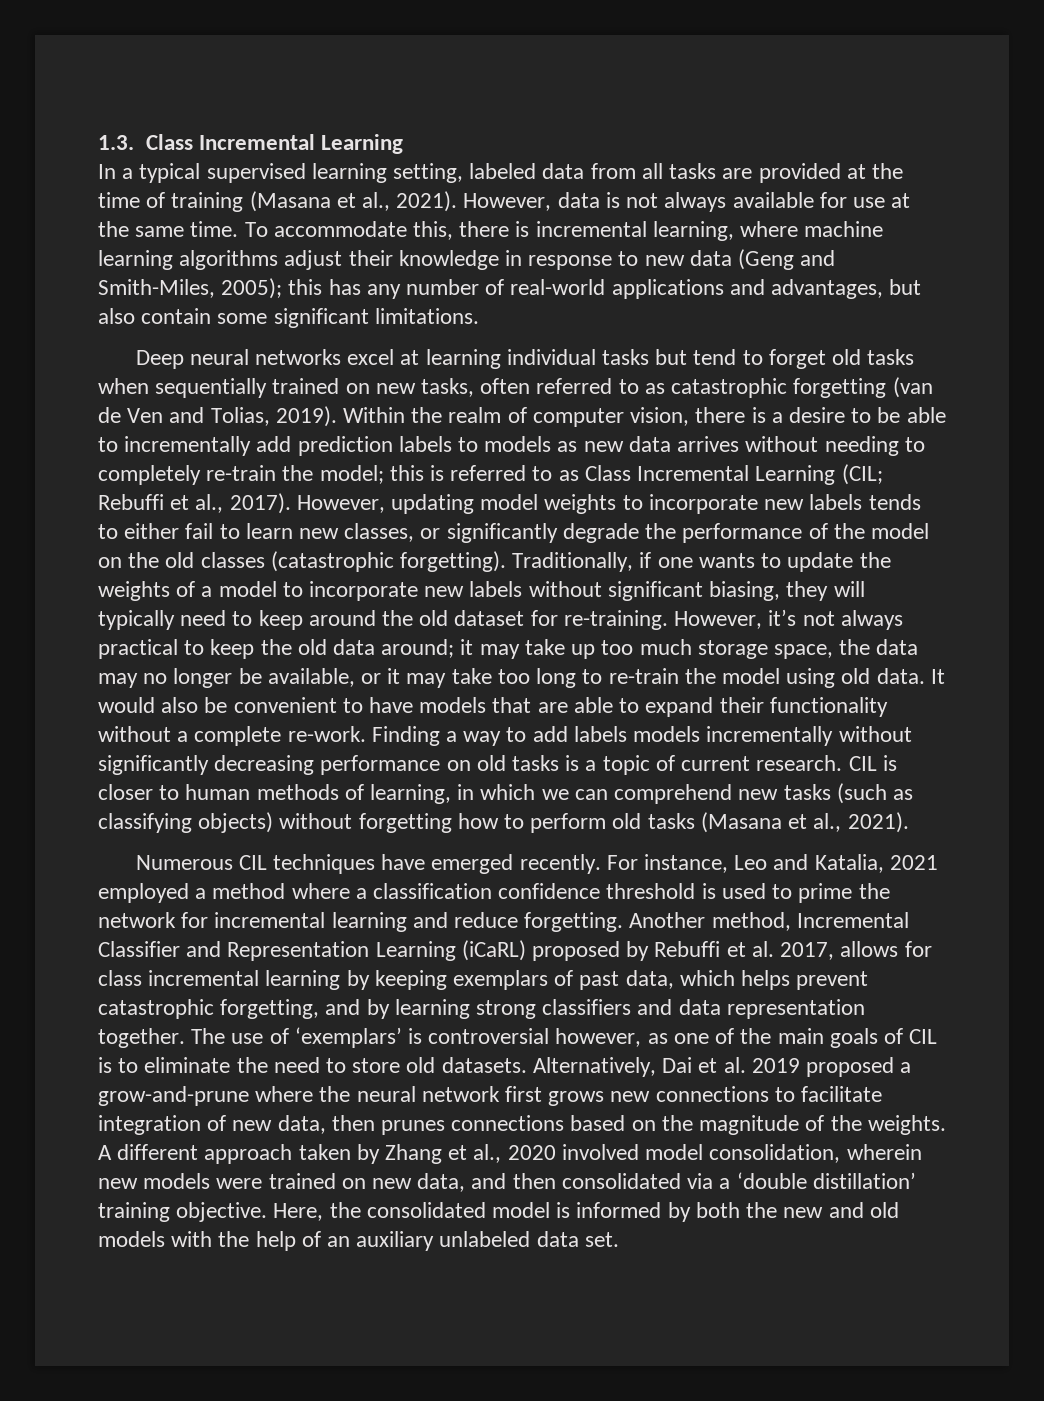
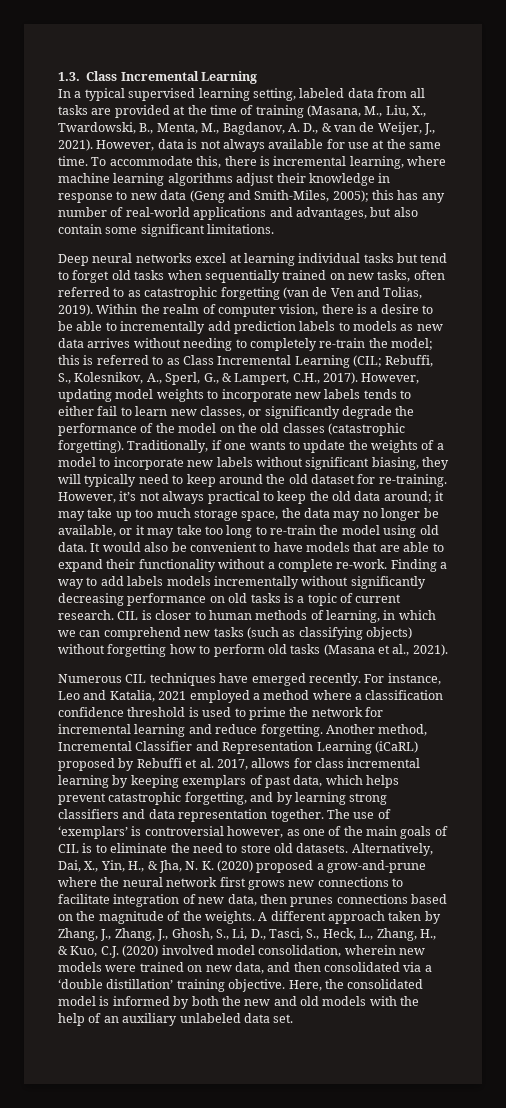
- In a typical supervised learning setting, labeled data from all tasks are provided at the time of training (Masana et al., 2021).
+ In a typical supervised learning setting, labeled data from all tasks are provided at the time of training (Masana, M., Liu, X., Twardowski, B., Menta, M., Bagdanov, A. D., & van de Weijer, J., 2021).
- Within the realm of computer vision, there is a desire to be able to incrementally add prediction labels to models as new data arrives without needing to completely re-train the model; this is referred to as Class Incremental Learning (CIL; Rebuffi et al., 2017).
+ Within the realm of computer vision, there is a desire to be able to incrementally add prediction labels to models as new data arrives without needing to completely re-train the model; this is referred to as Class Incremental Learning (CIL; Rebuffi, S., Kolesnikov, A., Sperl, G., & Lampert, C.H., 2017).
- Alternatively, Dai et al. 2019 proposed a grow-and-prune where the neural network first grows new connections to facilitate integration of new data, then prunes connections based on the magnitude of the weights.
+ Alternatively, Dai, X., Yin, H., & Jha, N. K. (2020) proposed a grow-and-prune where the neural network first grows new connections to facilitate integration of new data, then prunes connections based on the magnitude of the weights.
- A different approach taken by Zhang et al., 2020 involved model consolidation, wherein new models were trained on new data, and then consolidated via a ‘double distillation’ training objective.
+ A different approach taken by Zhang, J., Zhang, J., Ghosh, S., Li, D., Tasci, S., Heck, L., Zhang, H., & Kuo, C.J. (2020) involved model consolidation, wherein new models were trained on new data, and then consolidated via a ‘double distillation’ training objective.

